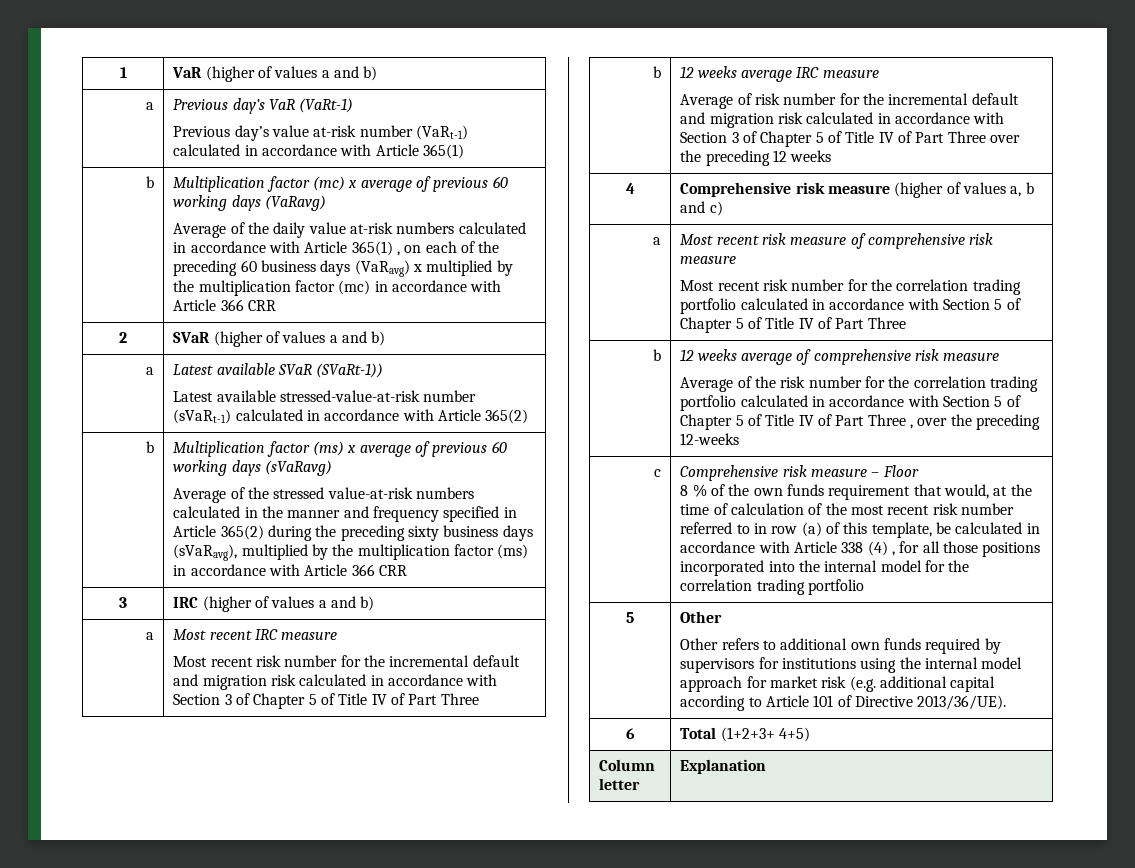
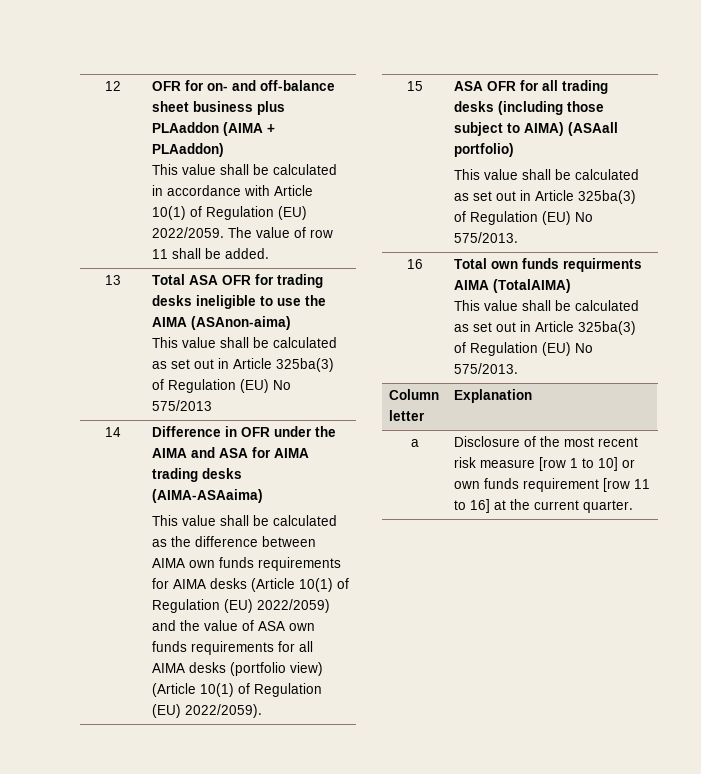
- 1 | VaR (higher of values a and b)
- a | Previous day’s VaR (VaRt-1)
- Previous day’s value at-risk number (VaRt-1) calculated in accordance with Article 365(1)
- b | Multiplication factor (mc) x average of previous 60 working days (VaRavg)
- Average of the daily value at-risk numbers calculated in accordance with Article 365(1) , on each of the preceding 60 business days (VaRavg) x multiplied by the multiplication factor (mc) in accordance with Article 366 CRR
- 2 | SVaR (higher of values a and b)
- a | Latest available SVaR (SVaRt-1))
- Latest available stressed-value-at-risk number (sVaRt-1) calculated in accordance with Article 365(2)
- b | Multiplication factor (ms) x average of previous 60 working days (sVaRavg)
- Average of the stressed value-at-risk numbers calculated in the manner and frequency specified in Article 365(2) during the preceding sixty business days (sVaRavg), multiplied by the multiplication factor (ms) in accordance with Article 366 CRR
- 3 | IRC (higher of values a and b)
- a | Most recent IRC measure
- Most recent risk number for the incremental default and migration risk calculated in accordance with Section 3 of Chapter 5 of Title IV of Part Three
- b | 12 weeks average IRC measure
- Average of risk number for the incremental default and migration risk calculated in accordance with Section 3 of Chapter 5 of Title IV of Part Three over the preceding 12 weeks
- 4 | Comprehensive risk measure (higher of values a, b and c)
- a | Most recent risk measure of comprehensive risk measure
- Most recent risk number for the correlation trading portfolio calculated in accordance with Section 5 of Chapter 5 of Title IV of Part Three
- b | 12 weeks average of comprehensive risk measure
- Average of the risk number for the correlation trading portfolio calculated in accordance with Section 5 of Chapter 5 of Title IV of Part Three , over the preceding 12-weeks
- c | Comprehensive risk measure – Floor
- 8 % of the own funds requirement that would, at the time of calculation of the most recent risk number referred to in row (a) of this template, be calculated in accordance with Article 338 (4) , for all those positions incorporated into the internal model for the correlation trading portfolio
- 5 | Other
- Other refers to additional own funds required by supervisors for institutions using the internal model approach for market risk (e.g. additional capital according to Article 101 of Directive 2013/36/UE).
- 6 | Total (1+2+3+ 4+5)
+ 12 | OFR for on- and off-balance sheet business plus PLAaddon (AIMA + PLAaddon)
+ This value shall be calculated in accordance with Article 10(1) of Regulation (EU) 2022/2059. The value of row 11 shall be added.
+ 13 | Total ASA OFR for trading desks ineligible to use the AIMA (ASAnon-aima)
+ This value shall be calculated as set out in Article 325ba(3) of Regulation (EU) No 575/2013
+ 14 | Difference in OFR under the AIMA and ASA for AIMA trading desks (AIMA-ASAaima)
+ This value shall be calculated as the difference between AIMA own funds requirements for AIMA desks (Article 10(1) of Regulation (EU) 2022/2059) and the value of ASA own funds requirements for all AIMA desks (portfolio view) (Article 10(1) of Regulation (EU) 2022/2059).
+ 15 | ASA OFR for all trading desks (including those subject to AIMA) (ASAall portfolio)
+ This value shall be calculated as set out in Article 325ba(3) of Regulation (EU) No 575/2013.
+ 16 | Total own funds requirments AIMA (TotalAIMA)
+ This value shall be calculated as set out in Article 325ba(3) of Regulation (EU) No 575/2013.
  Column letter | Explanation
+ a | Disclosure of the most recent risk measure [row 1 to 10] or own funds requirement [row 11 to 16] at the current quarter.

